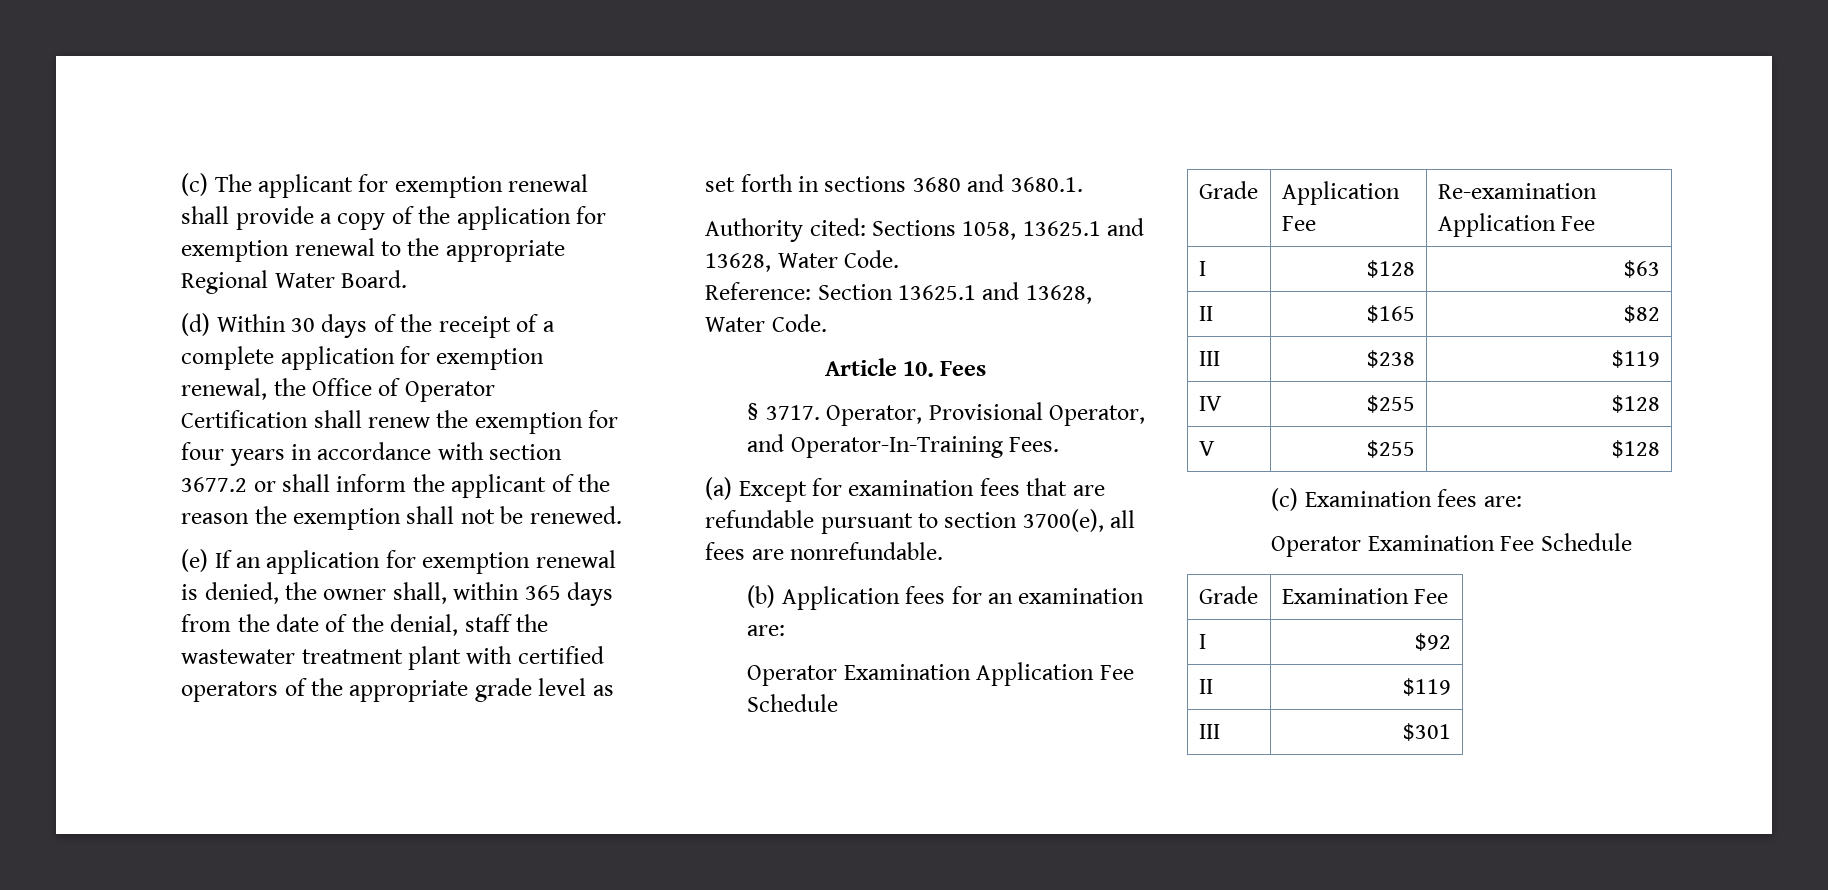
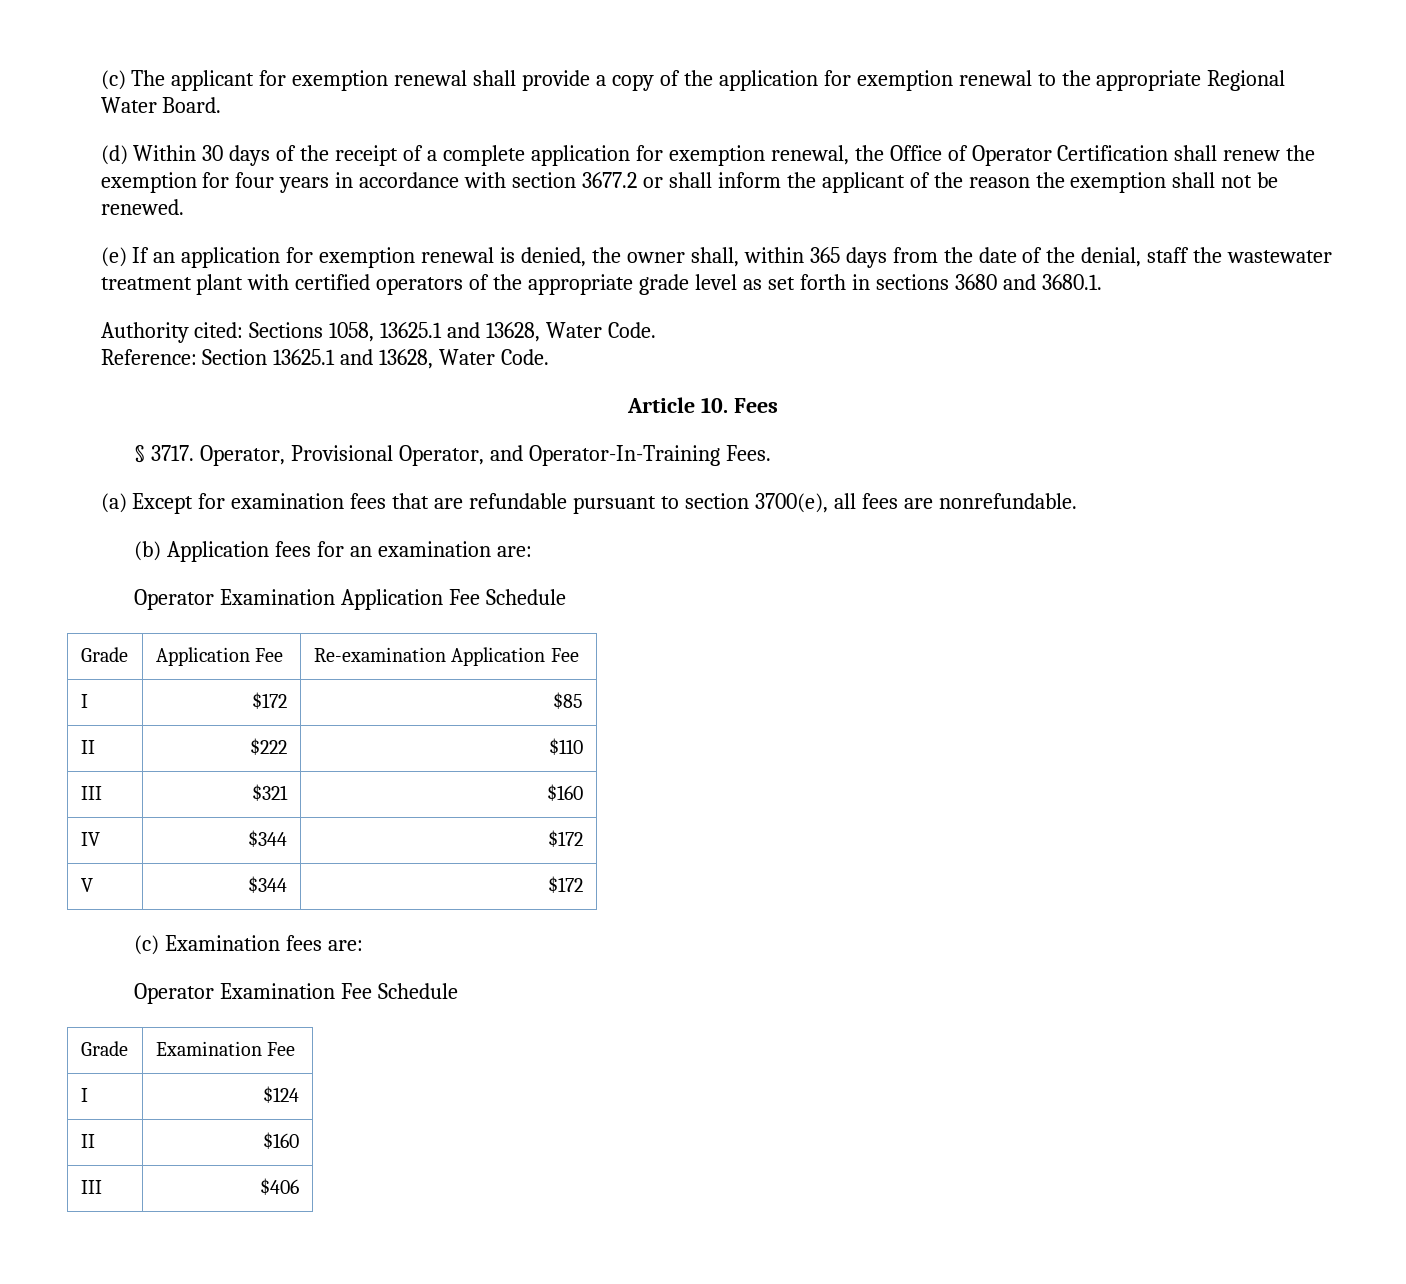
- I | $128 | $63
- II | $165 | $82
- III | $238 | $119
+ I | $172 | $85
+ II | $222 | $110
+ III | $321 | $160
- IV | $255 | $128
+ IV | $344 | $172
- V | $255 | $128
+ V | $344 | $172
- I | $92
- II | $119
- III | $301
+ I | $124
+ II | $160
+ III | $406

